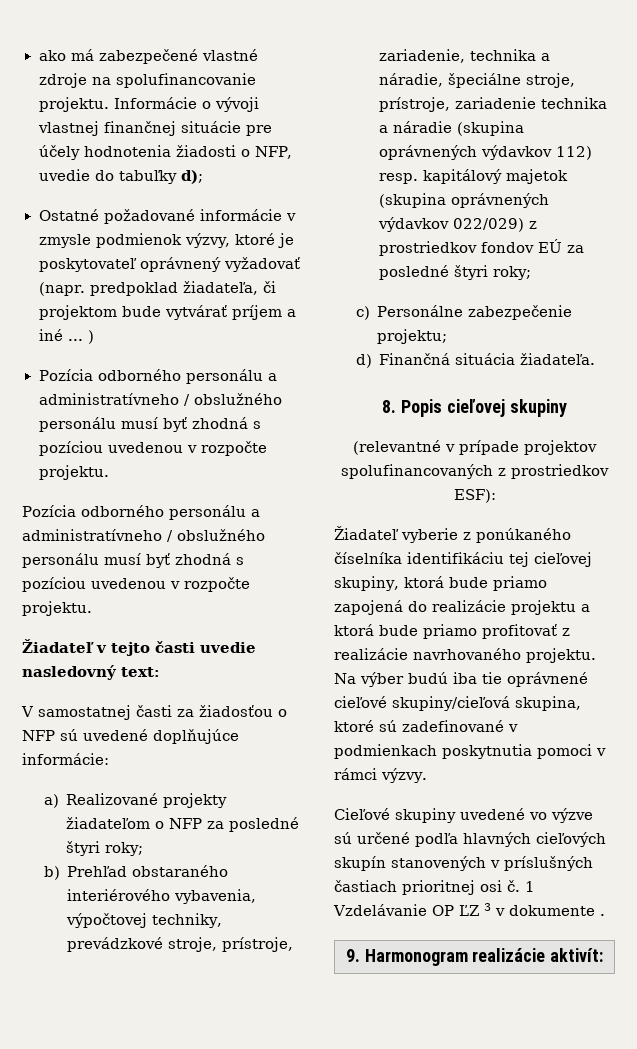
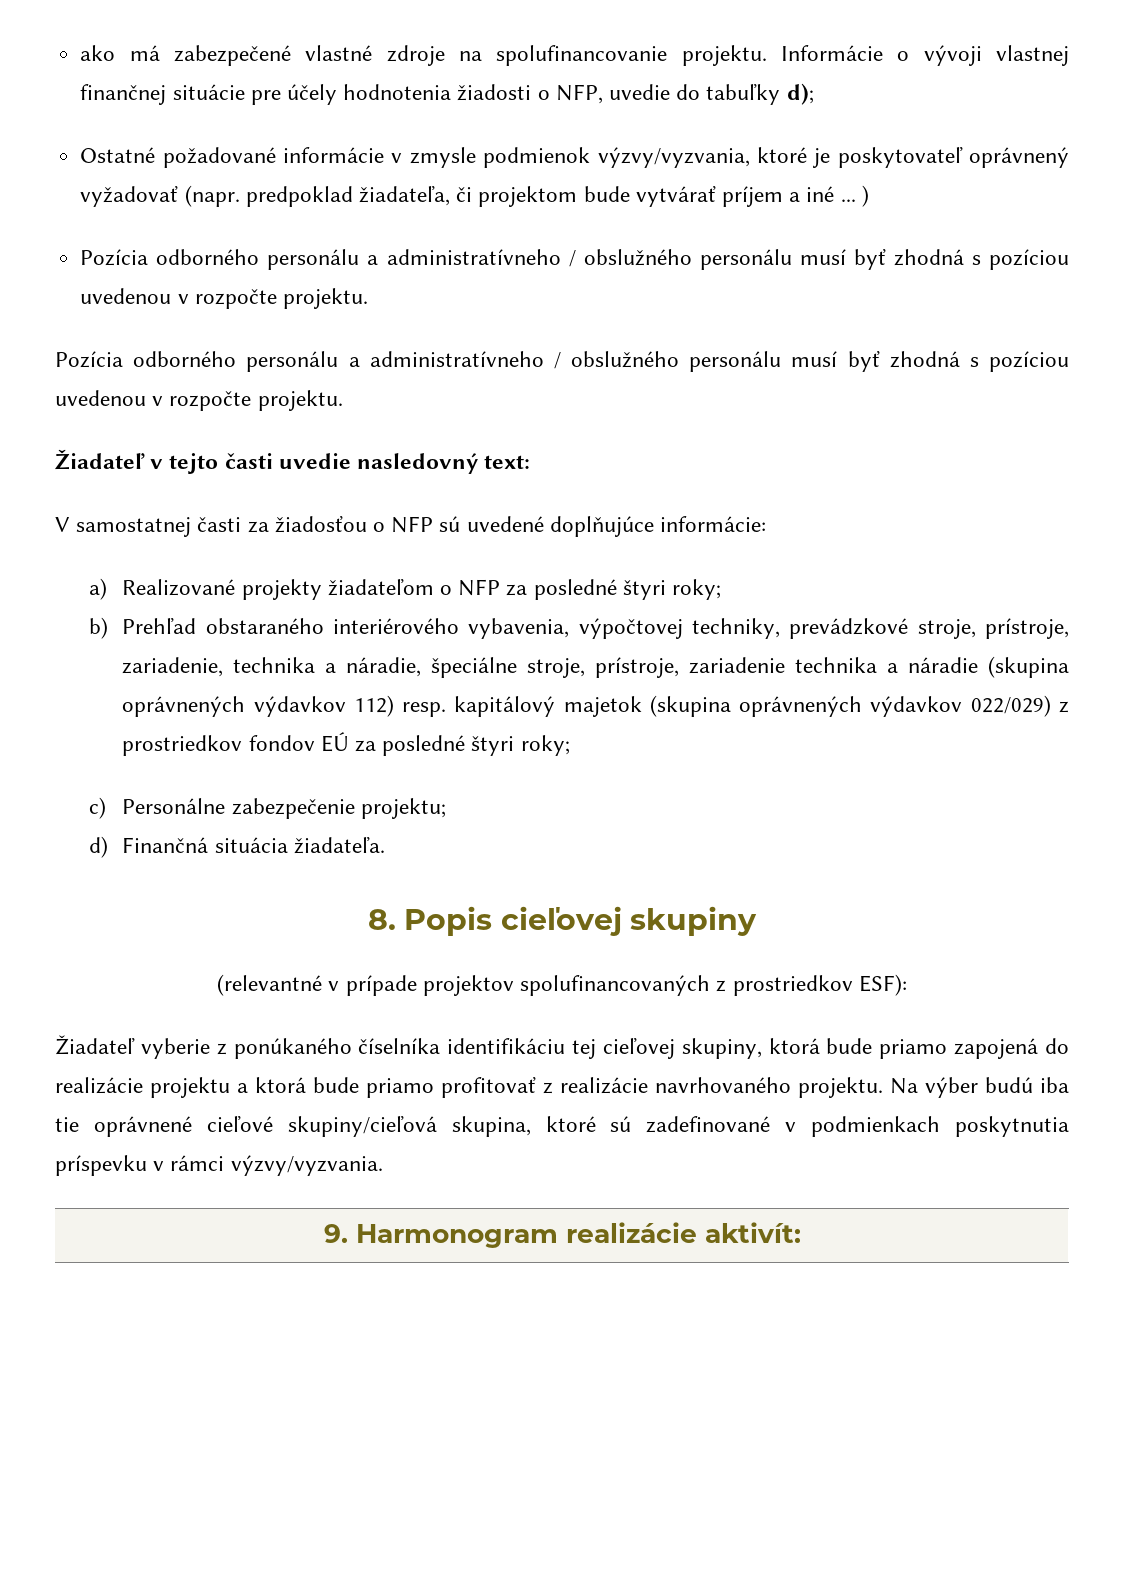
- Ostatné požadované informácie v zmysle podmienok výzvy, ktoré je poskytovateľ oprávnený vyžadovať (napr. predpoklad žiadateľa, či projektom bude vytvárať príjem a iné ... )
+ Ostatné požadované informácie v zmysle podmienok výzvy/vyzvania, ktoré je poskytovateľ oprávnený vyžadovať (napr. predpoklad žiadateľa, či projektom bude vytvárať príjem a iné ... )
- Na výber budú iba tie oprávnené cieľové skupiny/cieľová skupina, ktoré sú zadefinované v podmienkach poskytnutia pomoci v rámci výzvy.
- Cieľové skupiny uvedené vo výzve sú určené podľa hlavných cieľových skupín stanovených v príslušných častiach prioritnej osi č. 1 Vzdelávanie OP ĽZ 3 v dokumente .
+ Na výber budú iba tie oprávnené cieľové skupiny/cieľová skupina, ktoré sú zadefinované v podmienkach poskytnutia príspevku v rámci výzvy/vyzvania.

